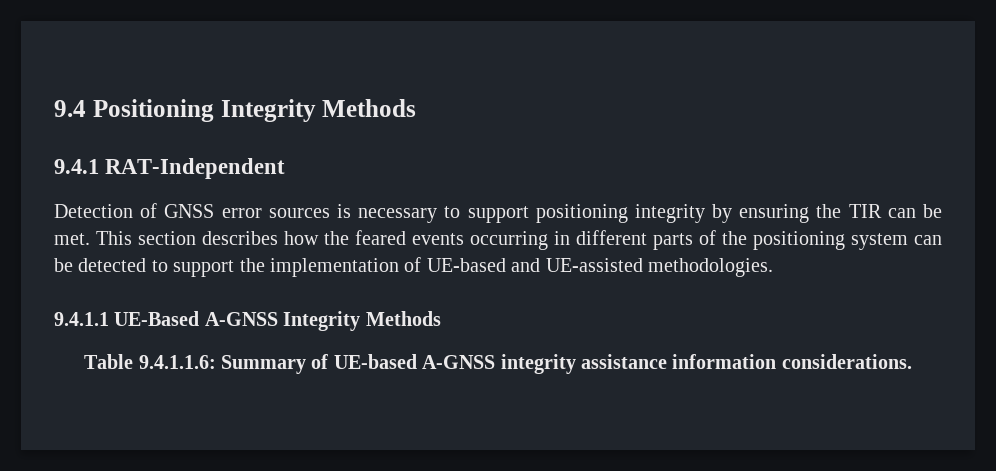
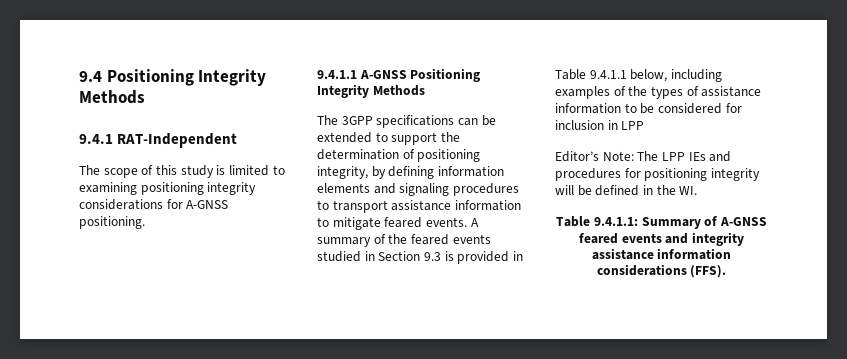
- Detection of GNSS error sources is necessary to support positioning integrity by ensuring the TIR can be met. This section describes how the feared events occurring in different parts of the positioning system can be detected to support the implementation of UE-based and UE-assisted methodologies.
- 9.4.1.1 UE-Based A-GNSS Integrity Methods
- Table 9.4.1.1.6: Summary of UE-based A-GNSS integrity assistance information considerations.
+ The scope of this study is limited to examining positioning integrity considerations for A-GNSS positioning.
+ 9.4.1.1 A-GNSS Positioning Integrity Methods
+ The 3GPP specifications can be extended to support the determination of positioning integrity, by defining information elements and signaling procedures to transport assistance information to mitigate feared events. A summary of the feared events studied in Section 9.3 is provided in Table 9.4.1.1 below, including examples of the types of assistance information to be considered for inclusion in LPP
+ Editor’s Note: The LPP IEs and procedures for positioning integrity will be defined in the WI.
+ Table 9.4.1.1: Summary of A-GNSS feared events and integrity assistance information considerations (FFS).

